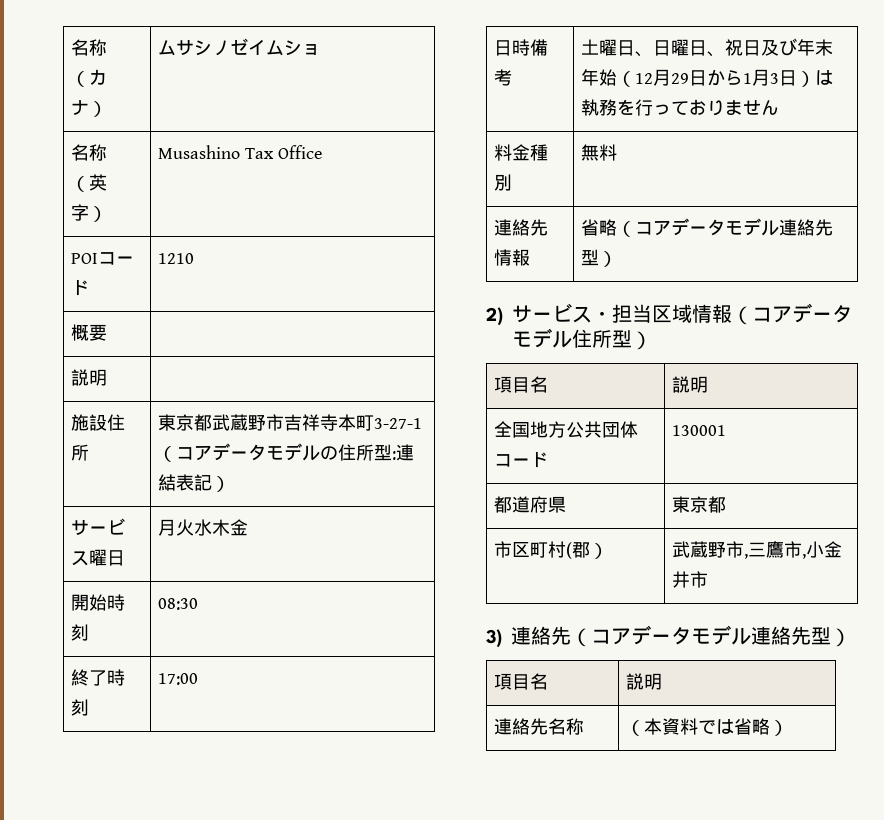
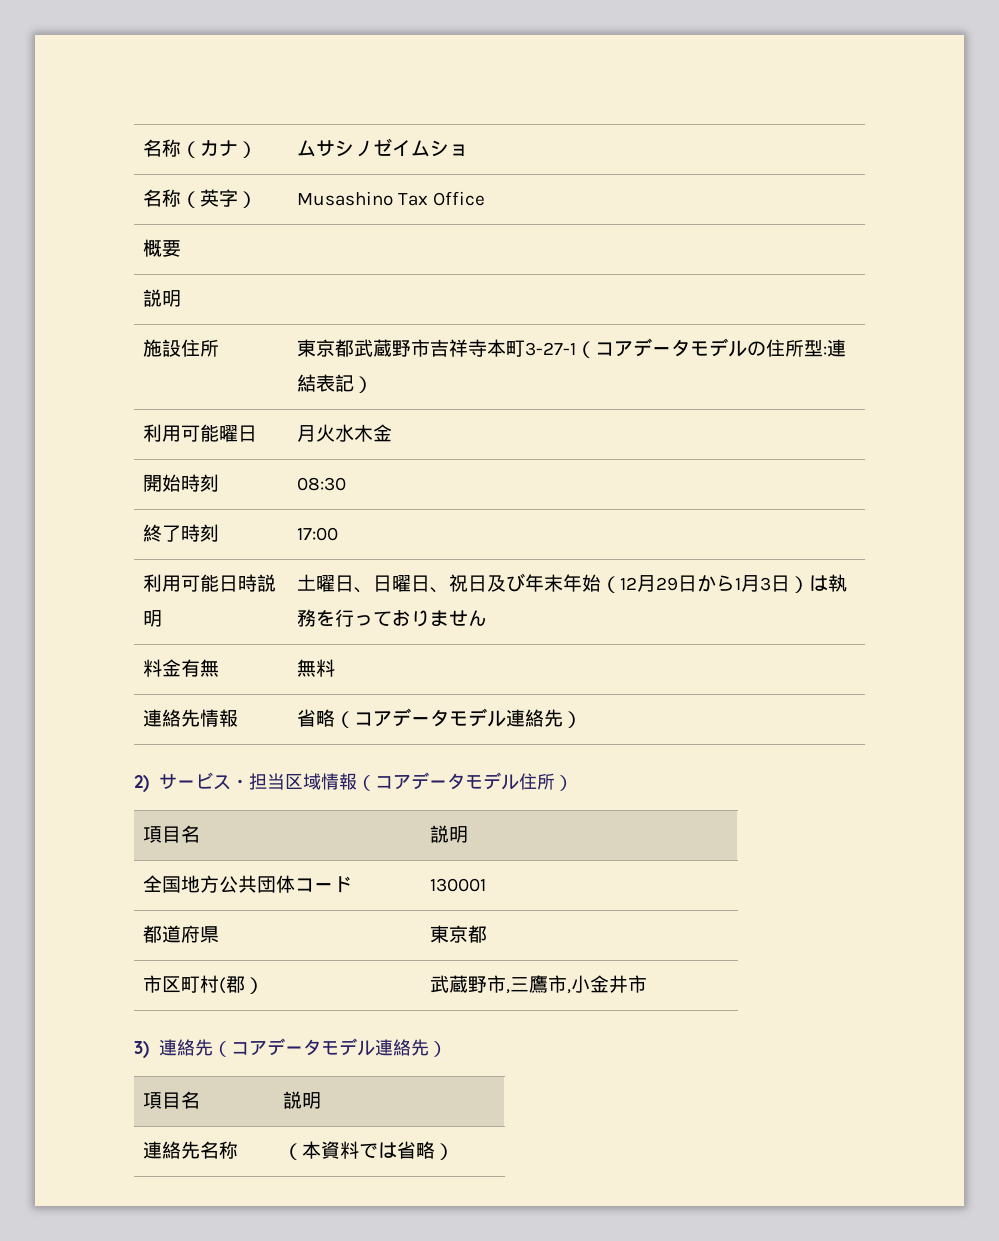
- POIコード | 1210
- サービス曜日 | 月火水木金
+ 利用可能曜日 | 月火水木金
- 日時備考 | 土曜日、日曜日、祝日及び年末年始（12月29日から1月3日）は執務を行っておりません
+ 利用可能日時説明 | 土曜日、日曜日、祝日及び年末年始（12月29日から1月3日）は執務を行っておりません
- 料金種別 | 無料
+ 料金有無 | 無料
- 連絡先情報 | 省略（コアデータモデル連絡先型）
+ 連絡先情報 | 省略（コアデータモデル連絡先）
- 2)サービス・担当区域情報（コアデータモデル住所型）
+ 2)サービス・担当区域情報（コアデータモデル住所）
- 3)連絡先（コアデータモデル連絡先型）
+ 3)連絡先（コアデータモデル連絡先）

